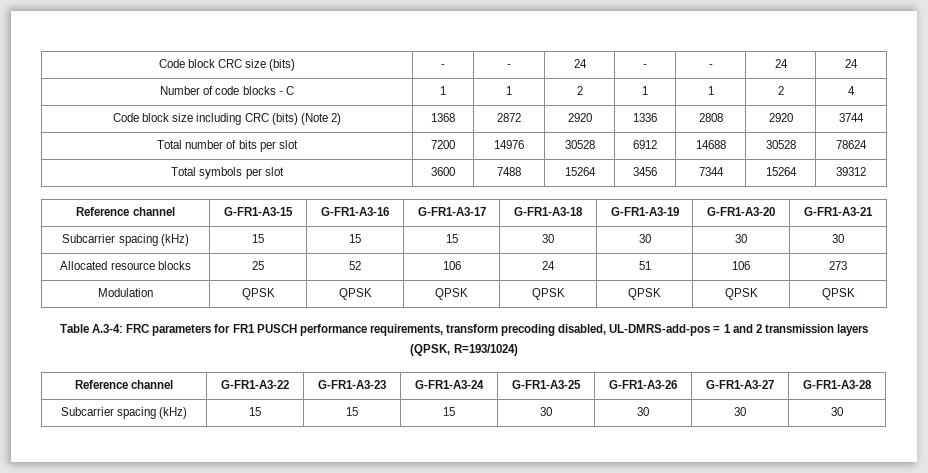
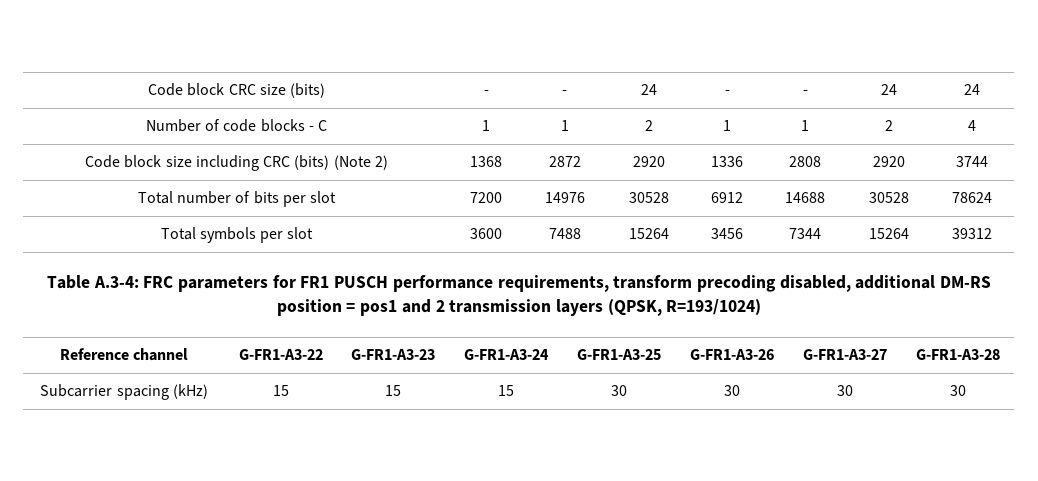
- Reference channel | G-FR1-A3-15 | G-FR1-A3-16 | G-FR1-A3-17 | G-FR1-A3-18 | G-FR1-A3-19 | G-FR1-A3-20 | G-FR1-A3-21
- Subcarrier spacing (kHz) | 15 | 15 | 15 | 30 | 30 | 30 | 30
- Allocated resource blocks | 25 | 52 | 106 | 24 | 51 | 106 | 273
- Modulation | QPSK | QPSK | QPSK | QPSK | QPSK | QPSK | QPSK
- Table A.3-4: FRC parameters for FR1 PUSCH performance requirements, transform precoding disabled, UL-DMRS-add-pos = 1 and 2 transmission layers (QPSK, R=193/1024)
+ Table A.3-4: FRC parameters for FR1 PUSCH performance requirements, transform precoding disabled, additional DM-RS position = pos1 and 2 transmission layers (QPSK, R=193/1024)

